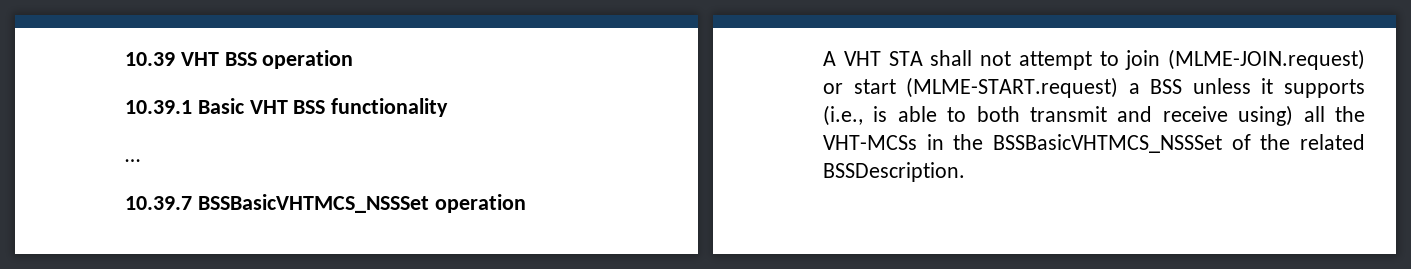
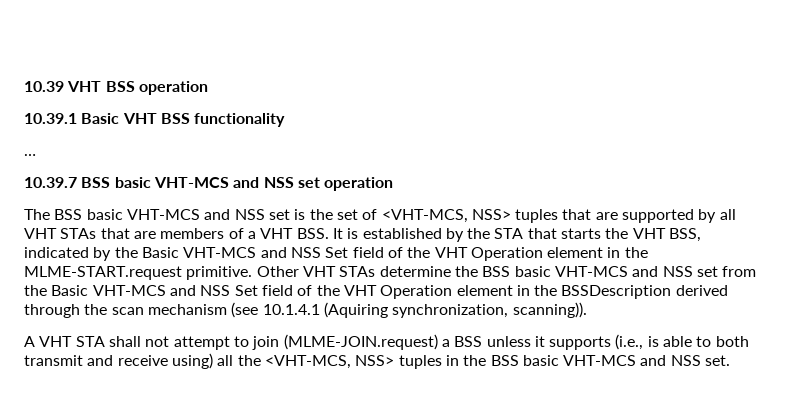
- 10.39.7 BSSBasicVHTMCS_NSSSet operation
+ 10.39.7 BSS basic VHT-MCS and NSS set operation
+ The BSS basic VHT-MCS and NSS set is the set of <VHT-MCS, NSS> tuples that are supported by all VHT STAs that are members of a VHT BSS. It is established by the STA that starts the VHT BSS, indicated by the Basic VHT-MCS and NSS Set field of the VHT Operation element in the MLME-START.request primitive. Other VHT STAs determine the BSS basic VHT-MCS and NSS set from the Basic VHT-MCS and NSS Set field of the VHT Operation element in the BSSDescription derived through the scan mechanism (see 10.1.4.1 (Aquiring synchronization, scanning)).
- A VHT STA shall not attempt to join (MLME-JOIN.request) or start (MLME-START.request) a BSS unless it supports (i.e., is able to both transmit and receive using) all the VHT-MCSs in the BSSBasicVHTMCS_NSSSet of the related BSSDescription.
+ A VHT STA shall not attempt to join (MLME-JOIN.request) a BSS unless it supports (i.e., is able to both transmit and receive using) all the <VHT-MCS, NSS> tuples in the BSS basic VHT-MCS and NSS set.

